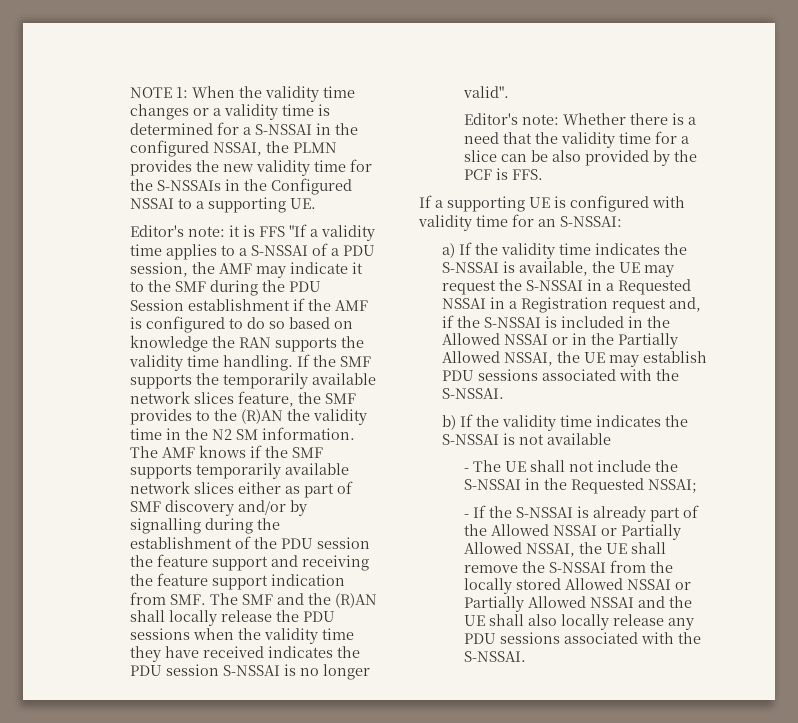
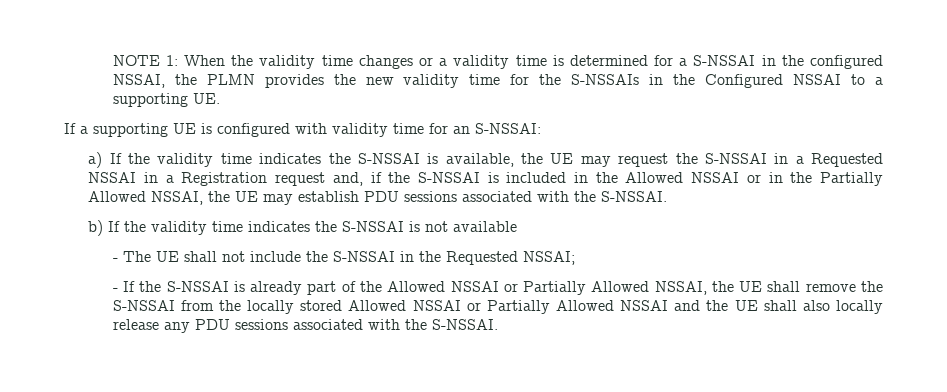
- Editor's note: it is FFS "If a validity time applies to a S-NSSAI of a PDU session, the AMF may indicate it to the SMF during the PDU Session establishment if the AMF is configured to do so based on knowledge the RAN supports the validity time handling. If the SMF supports the temporarily available network slices feature, the SMF provides to the (R)AN the validity time in the N2 SM information. The AMF knows if the SMF supports temporarily available network slices either as part of SMF discovery and/or by signalling during the establishment of the PDU session the feature support and receiving the feature support indication from SMF. The SMF and the (R)AN shall locally release the PDU sessions when the validity time they have received indicates the PDU session S-NSSAI is no longer valid".
- Editor's note: Whether there is a need that the validity time for a slice can be also provided by the PCF is FFS.

